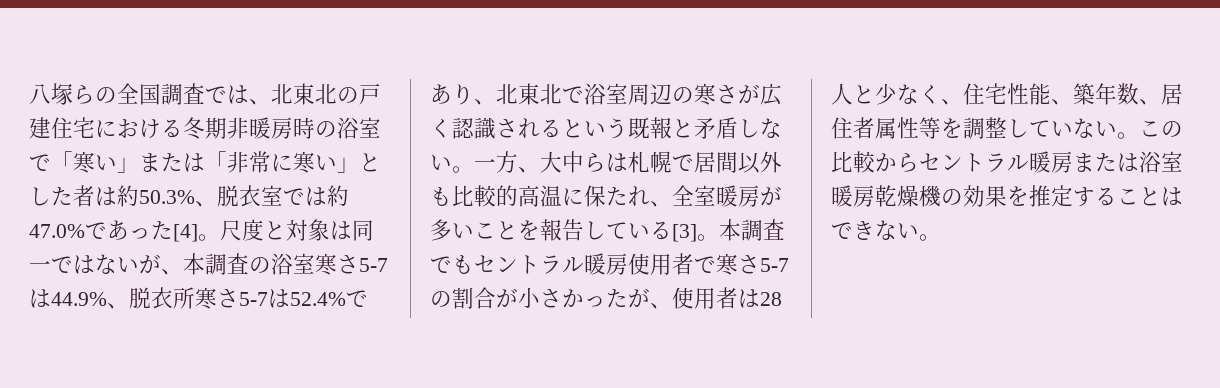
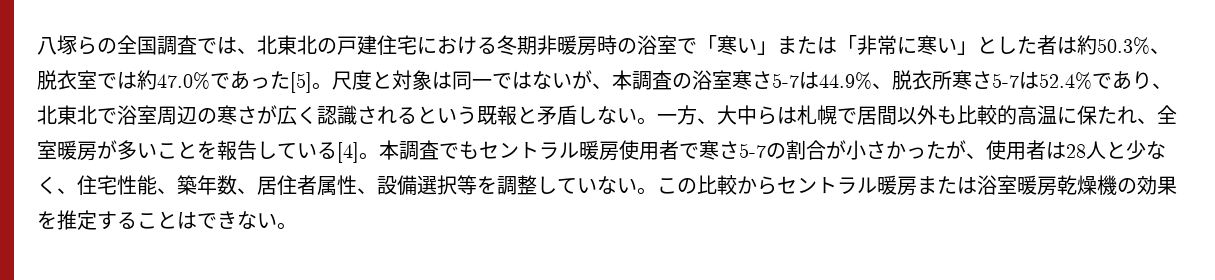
- 八塚らの全国調査では、北東北の戸建住宅における冬期非暖房時の浴室で「寒い」または「非常に寒い」とした者は約50.3%、脱衣室では約47.0%であった[4]。
+ 八塚らの全国調査では、北東北の戸建住宅における冬期非暖房時の浴室で「寒い」または「非常に寒い」とした者は約50.3%、脱衣室では約47.0%であった[5]。
- 一方、大中らは札幌で居間以外も比較的高温に保たれ、全室暖房が多いことを報告している[3]。
+ 一方、大中らは札幌で居間以外も比較的高温に保たれ、全室暖房が多いことを報告している[4]。
- 本調査でもセントラル暖房使用者で寒さ5-7の割合が小さかったが、使用者は28人と少なく、住宅性能、築年数、居住者属性等を調整していない。
+ 本調査でもセントラル暖房使用者で寒さ5-7の割合が小さかったが、使用者は28人と少なく、住宅性能、築年数、居住者属性、設備選択等を調整していない。

